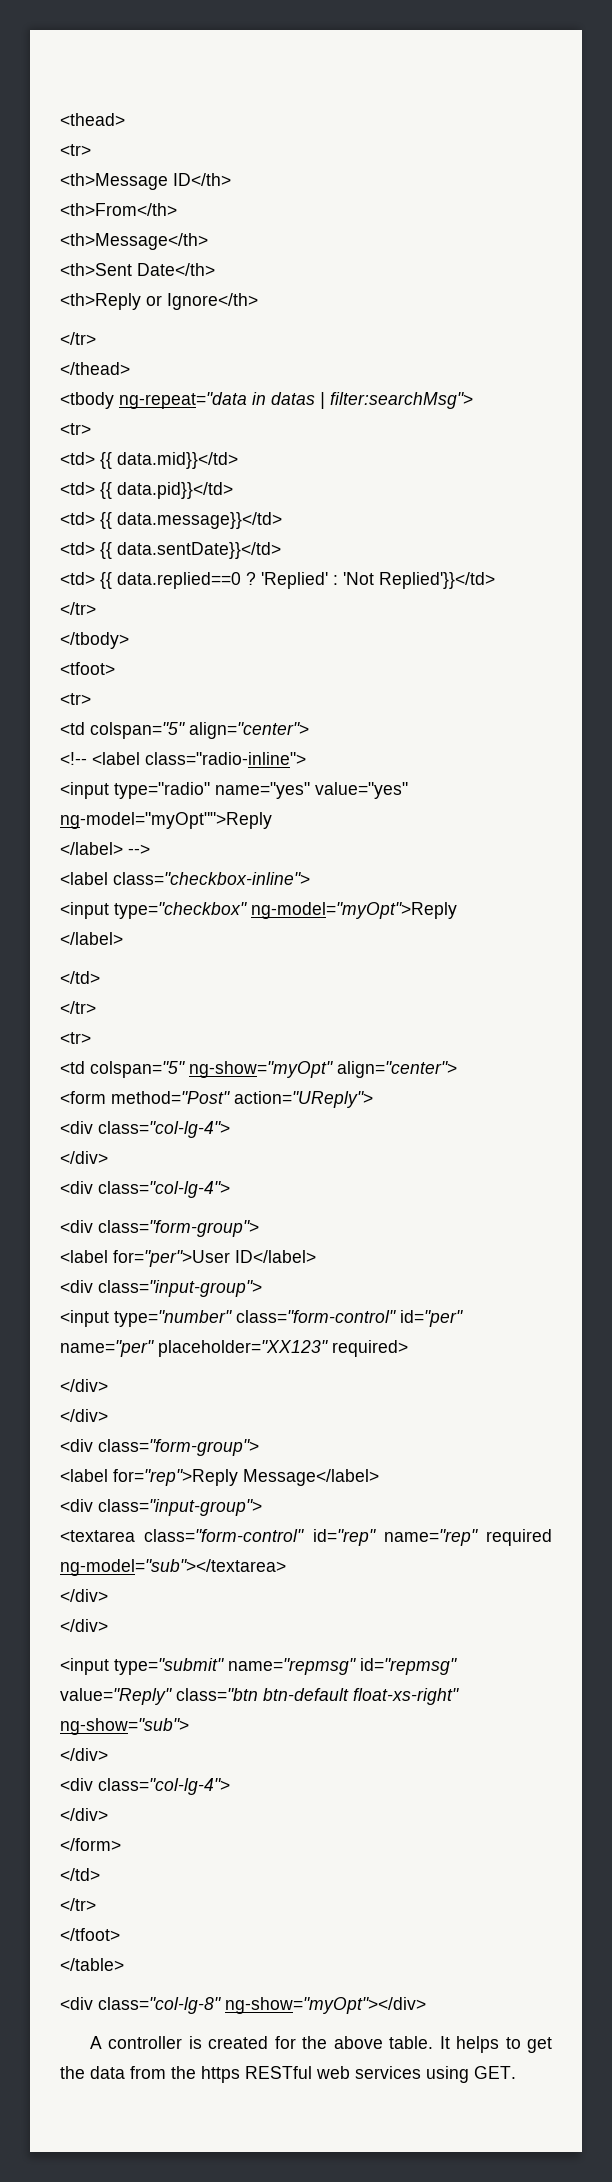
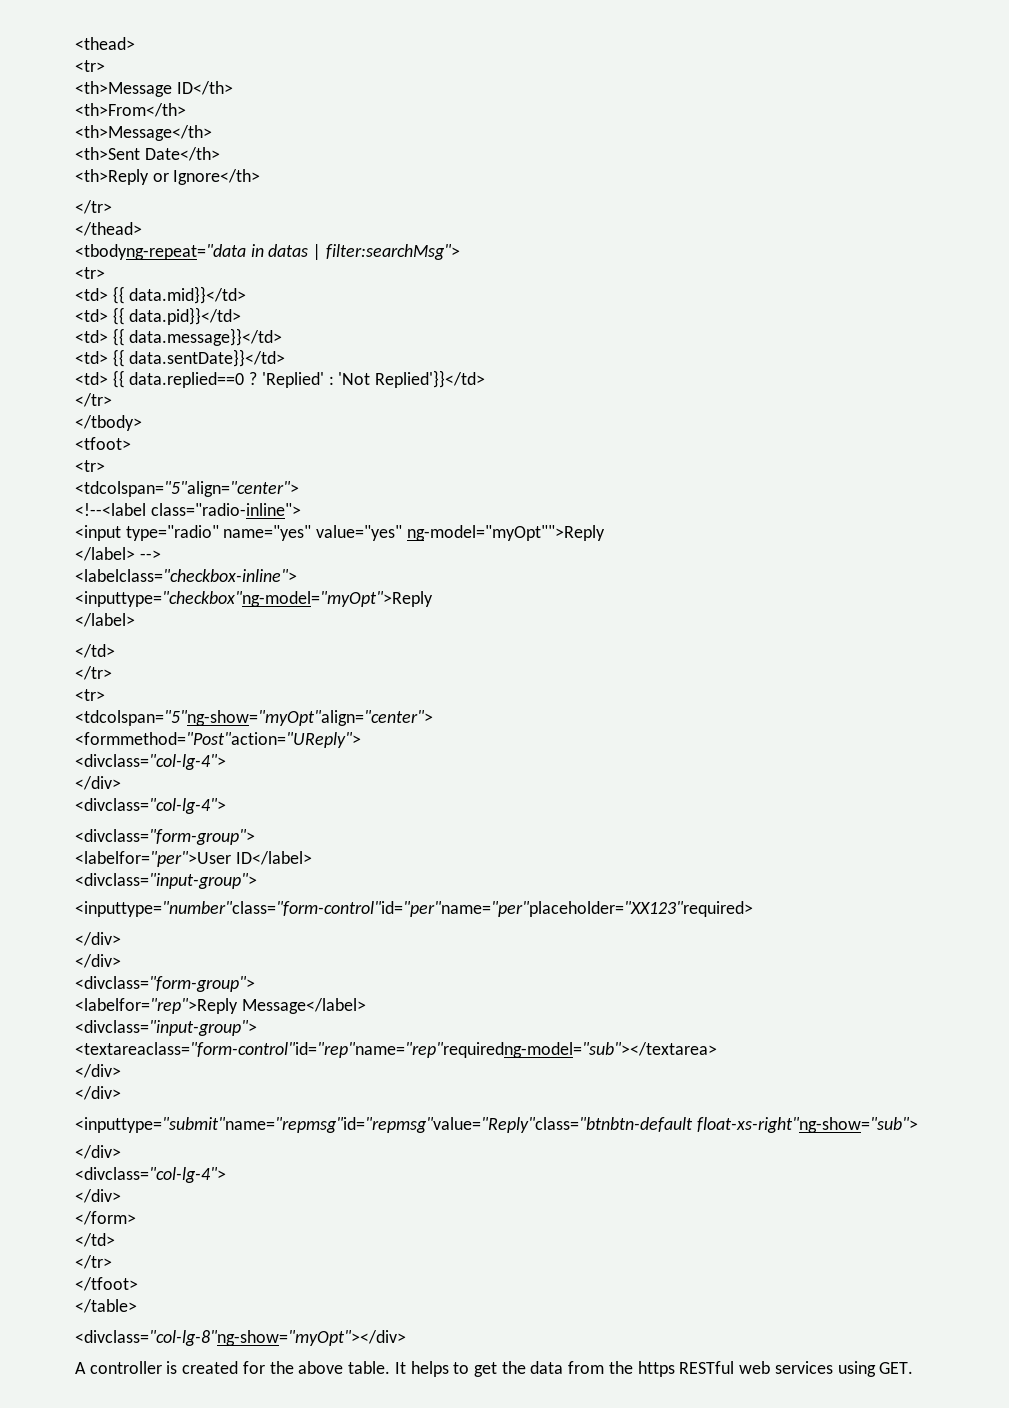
- <tbody ng-repeat="data in datas | filter:searchMsg">
+ <tbodyng-repeat="data in datas | filter:searchMsg">
- <td colspan="5" align="center">
- <!-- <label class="radio-inline">
+ <tdcolspan="5"align="center">
+ <!--<label class="radio-inline">
- <label class="checkbox-inline">
- <input type="checkbox" ng-model="myOpt">Reply
+ <labelclass="checkbox-inline">
+ <inputtype="checkbox"ng-model="myOpt">Reply
- <td colspan="5" ng-show="myOpt" align="center">
- <form method="Post" action="UReply">
- <div class="col-lg-4">
+ <tdcolspan="5"ng-show="myOpt"align="center">
+ <formmethod="Post"action="UReply">
+ <divclass="col-lg-4">
  </div>
- <div class="col-lg-4">
- <div class="form-group">
- <label for="per">User ID</label>
- <div class="input-group">
- <input type="number" class="form-control" id="per" name="per" placeholder="XX123" required>
+ <divclass="col-lg-4">
+ <divclass="form-group">
+ <labelfor="per">User ID</label>
+ <divclass="input-group">
+ <inputtype="number"class="form-control"id="per"name="per"placeholder="XX123"required>
  </div>
  </div>
- <div class="form-group">
- <label for="rep">Reply Message</label>
- <div class="input-group">
- <textarea class="form-control" id="rep" name="rep" required ng-model="sub"></textarea>
+ <divclass="form-group">
+ <labelfor="rep">Reply Message</label>
+ <divclass="input-group">
+ <textareaclass="form-control"id="rep"name="rep"requiredng-model="sub"></textarea>
  </div>
  </div>
- <input type="submit" name="repmsg" id="repmsg" value="Reply" class="btn btn-default float-xs-right" ng-show="sub">
+ <inputtype="submit"name="repmsg"id="repmsg"value="Reply"class="btnbtn-default float-xs-right"ng-show="sub">
  </div>
- <div class="col-lg-4">
+ <divclass="col-lg-4">
- <div class="col-lg-8" ng-show="myOpt"></div>
+ <divclass="col-lg-8"ng-show="myOpt"></div>

